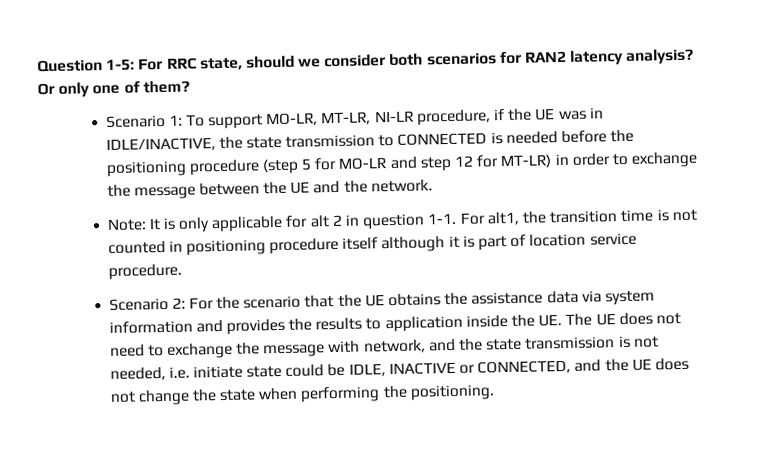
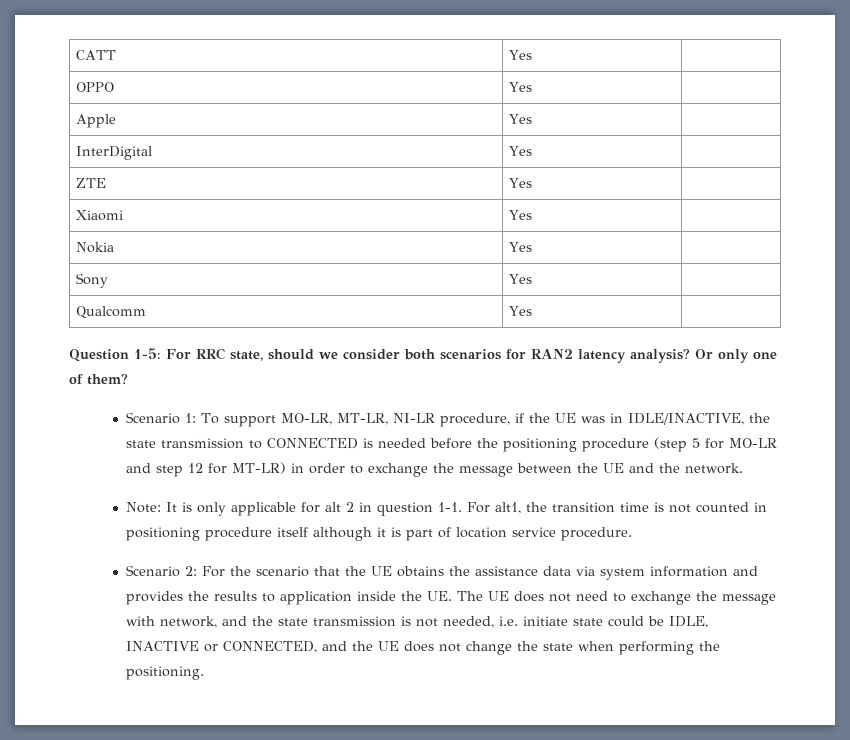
+ CATT | Yes |
+ OPPO | Yes |
+ Apple | Yes |
+ InterDigital | Yes |
+ ZTE | Yes |
+ Xiaomi | Yes |
+ Nokia | Yes |
+ Sony | Yes |
+ Qualcomm | Yes |

